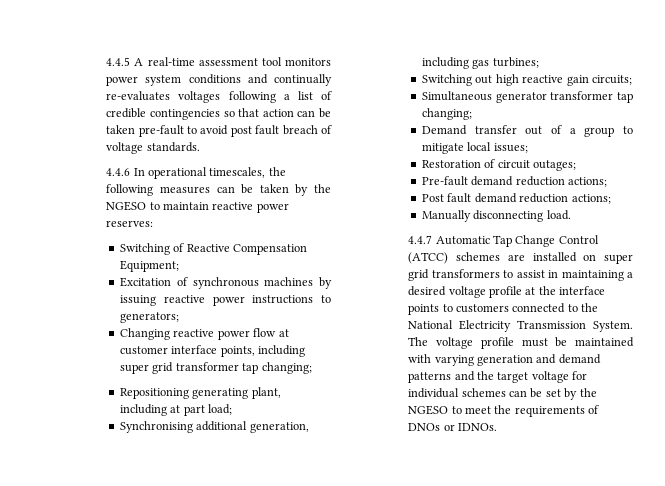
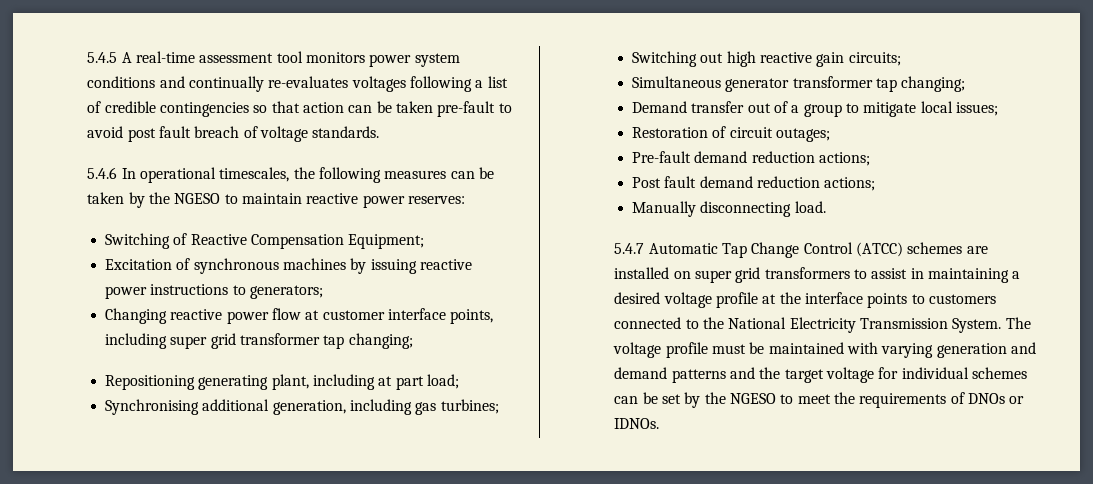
- 4.4.5 A real-time assessment tool monitors power system conditions and continually re-evaluates voltages following a list of credible contingencies so that action can be taken pre-fault to avoid post fault breach of voltage standards.
+ 5.4.5 A real-time assessment tool monitors power system conditions and continually re-evaluates voltages following a list of credible contingencies so that action can be taken pre-fault to avoid post fault breach of voltage standards.
- 4.4.6 In operational timescales, the following measures can be taken by the NGESO to maintain reactive power reserves:
+ 5.4.6 In operational timescales, the following measures can be taken by the NGESO to maintain reactive power reserves:
- 4.4.7 Automatic Tap Change Control (ATCC) schemes are installed on super grid transformers to assist in maintaining a desired voltage profile at the interface points to customers connected to the National Electricity Transmission System.
+ 5.4.7 Automatic Tap Change Control (ATCC) schemes are installed on super grid transformers to assist in maintaining a desired voltage profile at the interface points to customers connected to the National Electricity Transmission System.

